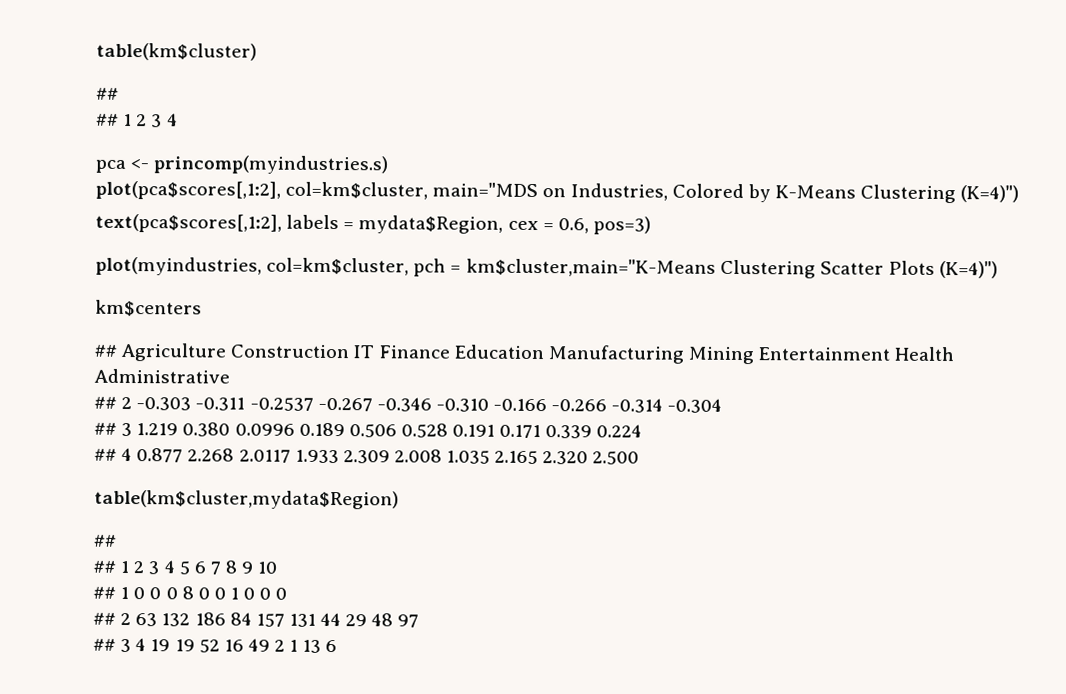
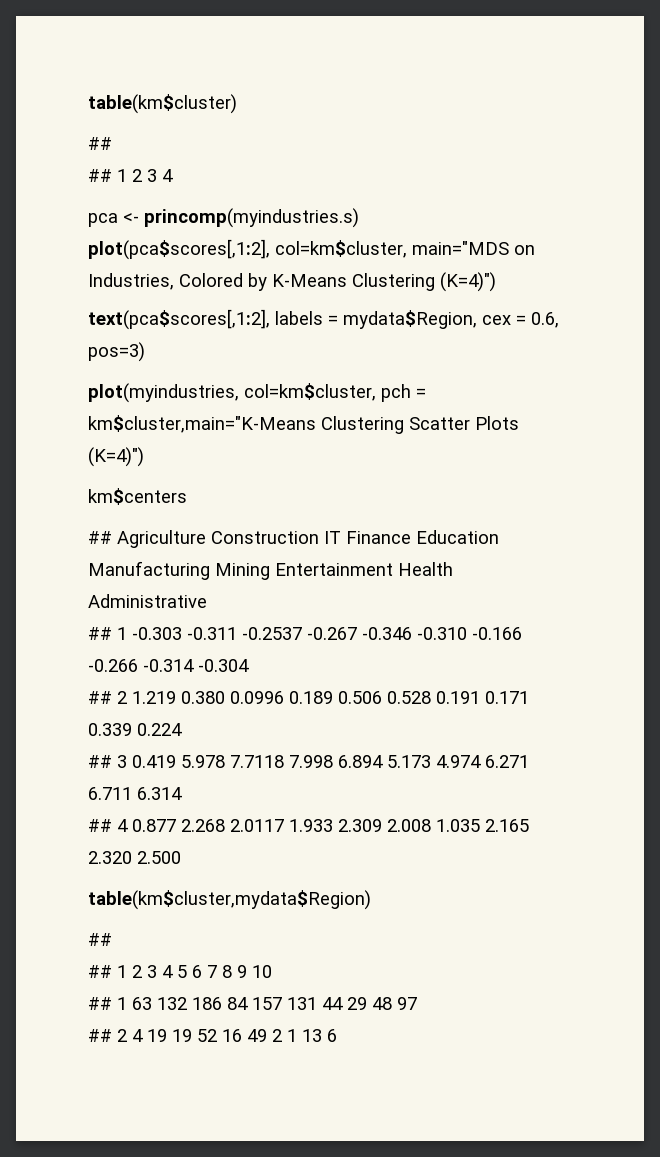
- ## 2 -0.303 -0.311 -0.2537 -0.267 -0.346 -0.310 -0.166 -0.266 -0.314 -0.304
+ ## 1 -0.303 -0.311 -0.2537 -0.267 -0.346 -0.310 -0.166 -0.266 -0.314 -0.304
- ## 3 1.219 0.380 0.0996 0.189 0.506 0.528 0.191 0.171 0.339 0.224
+ ## 2 1.219 0.380 0.0996 0.189 0.506 0.528 0.191 0.171 0.339 0.224
+ ## 3 0.419 5.978 7.7118 7.998 6.894 5.173 4.974 6.271 6.711 6.314
- ## 1 0 0 0 8 0 0 1 0 0 0
- ## 2 63 132 186 84 157 131 44 29 48 97
+ ## 1 63 132 186 84 157 131 44 29 48 97
- ## 3 4 19 19 52 16 49 2 1 13 6
+ ## 2 4 19 19 52 16 49 2 1 13 6

